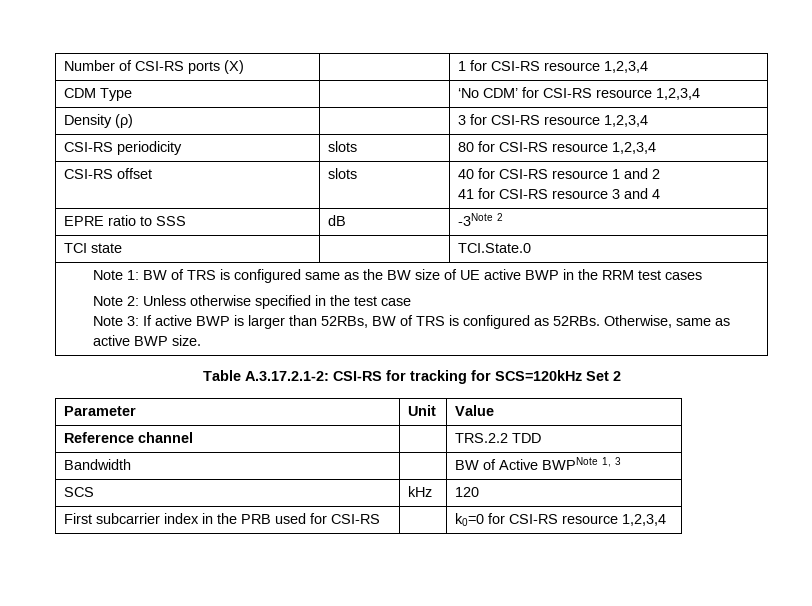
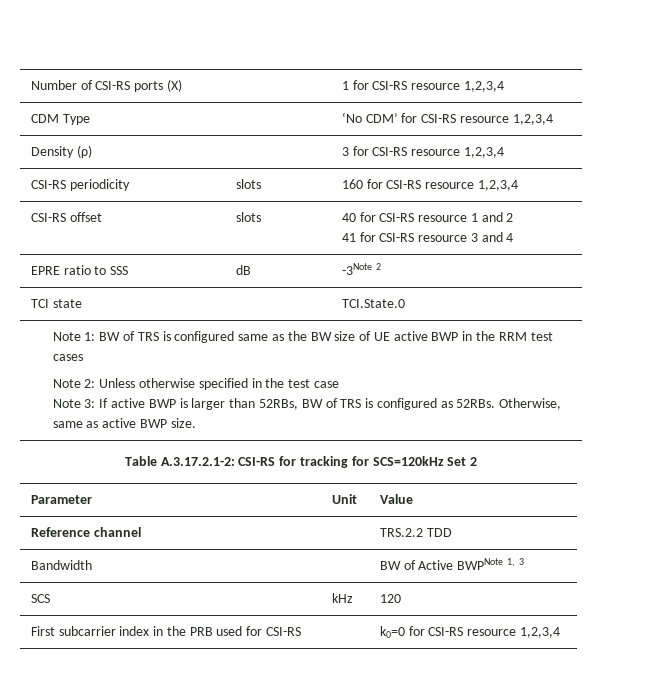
- CSI-RS periodicity | slots | 80 for CSI-RS resource 1,2,3,4
+ CSI-RS periodicity | slots | 160 for CSI-RS resource 1,2,3,4

